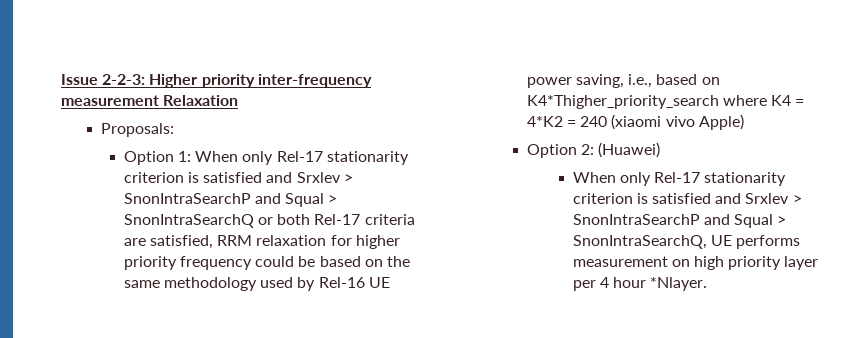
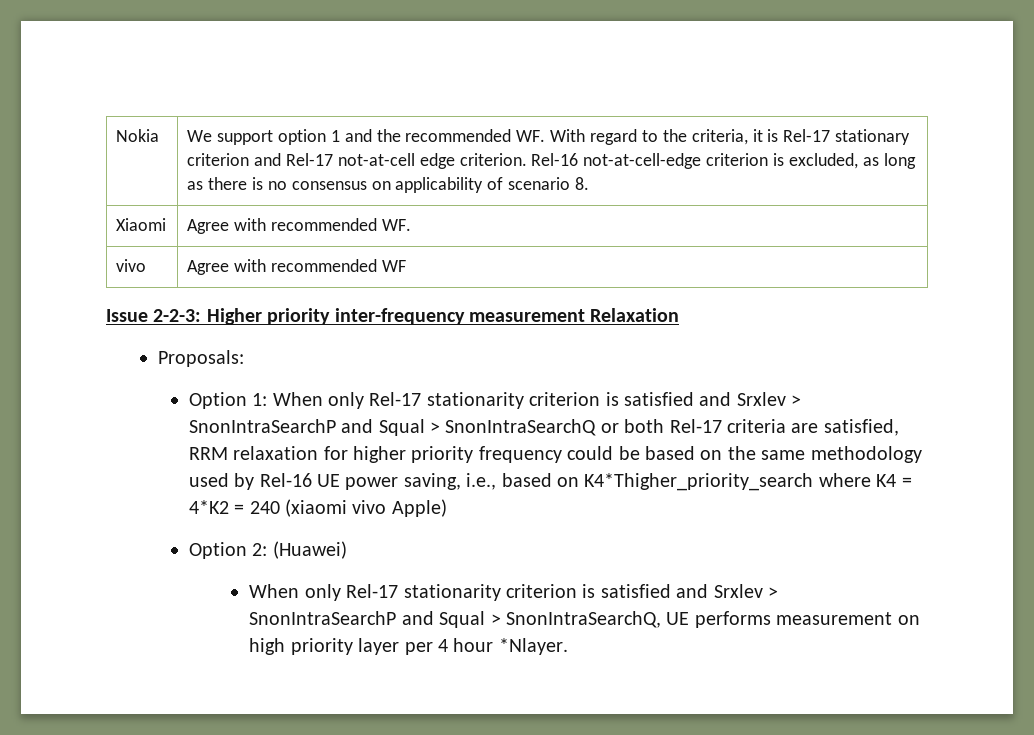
+ Nokia | We support option 1 and the recommended WF. With regard to the criteria, it is Rel-17 stationary criterion and Rel-17 not-at-cell edge criterion. Rel-16 not-at-cell-edge criterion is excluded, as long as there is no consensus on applicability of scenario 8.
+ Xiaomi | Agree with recommended WF.
+ vivo | Agree with recommended WF

